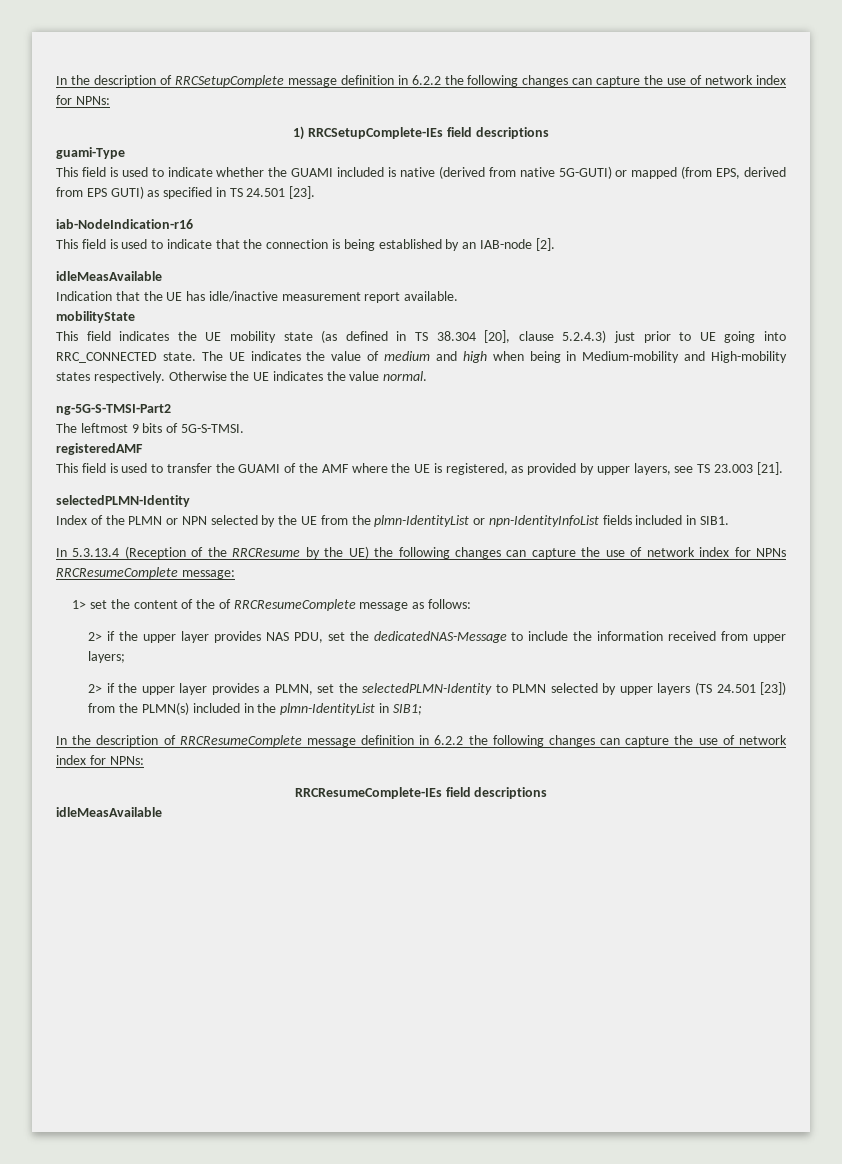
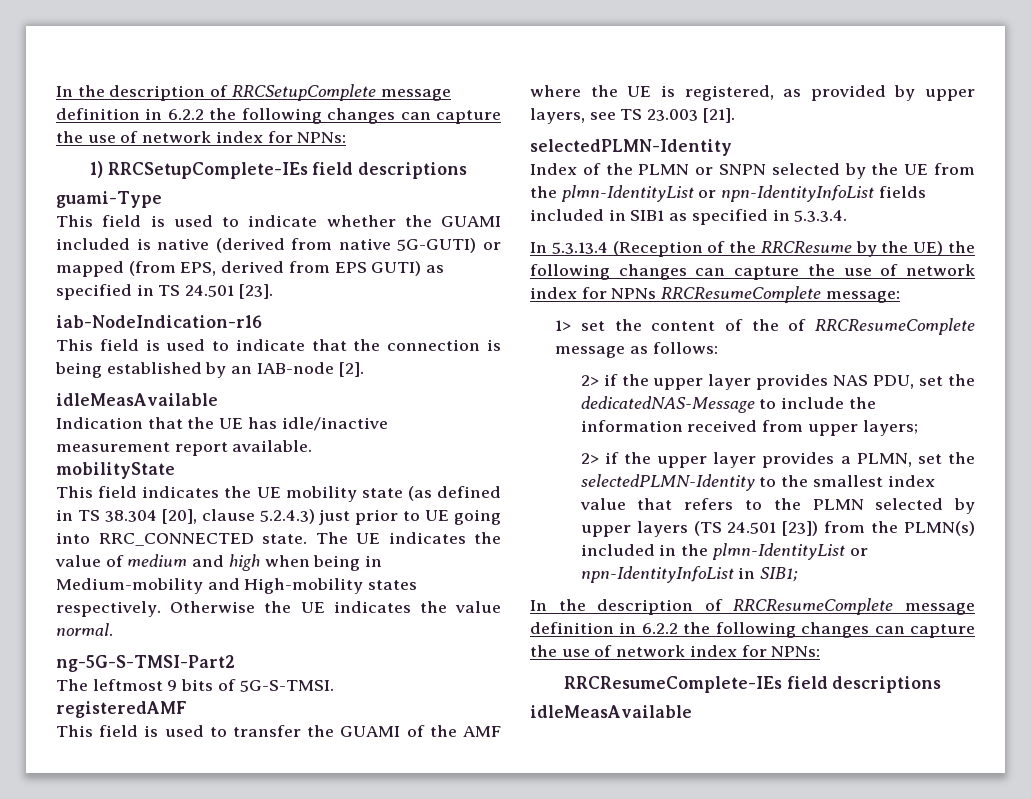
- Index of the PLMN or NPN selected by the UE from the plmn-IdentityList or npn-IdentityInfoList fields included in SIB1.
+ Index of the PLMN or SNPN selected by the UE from the plmn-IdentityList or npn-IdentityInfoList fields included in SIB1 as specified in 5.3.3.4.
- 2> if the upper layer provides a PLMN, set the selectedPLMN-Identity to PLMN selected by upper layers (TS 24.501 [23]) from the PLMN(s) included in the plmn-IdentityList in SIB1;
+ 2> if the upper layer provides a PLMN, set the selectedPLMN-Identity to the smallest index value that refers to the PLMN selected by upper layers (TS 24.501 [23]) from the PLMN(s) included in the plmn-IdentityList or npn-IdentityInfoList in SIB1;

